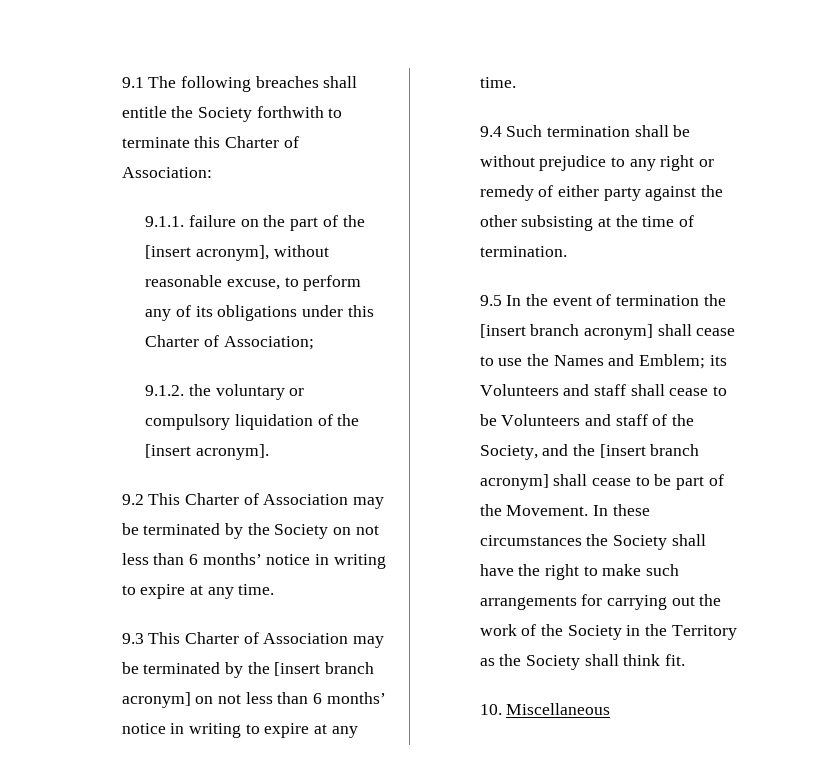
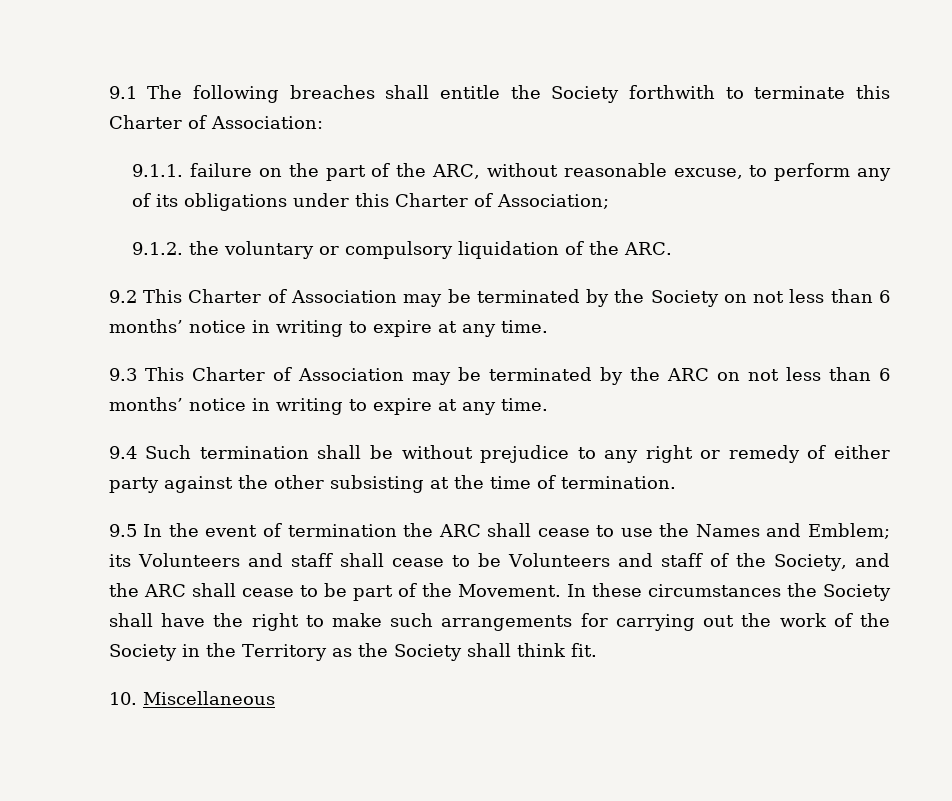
- 9.1.1. failure on the part of the [insert acronym], without reasonable excuse, to perform any of its obligations under this Charter of Association;
+ 9.1.1. failure on the part of the ARC, without reasonable excuse, to perform any of its obligations under this Charter of Association;
- 9.1.2. the voluntary or compulsory liquidation of the [insert acronym].
+ 9.1.2. the voluntary or compulsory liquidation of the ARC.
- 9.3 This Charter of Association may be terminated by the [insert branch acronym] on not less than 6 months’ notice in writing to expire at any time.
+ 9.3 This Charter of Association may be terminated by the ARC on not less than 6 months’ notice in writing to expire at any time.
- 9.5 In the event of termination the [insert branch acronym] shall cease to use the Names and Emblem; its Volunteers and staff shall cease to be Volunteers and staff of the Society, and the [insert branch acronym] shall cease to be part of the Movement.
+ 9.5 In the event of termination the ARC shall cease to use the Names and Emblem; its Volunteers and staff shall cease to be Volunteers and staff of the Society, and the ARC shall cease to be part of the Movement.

